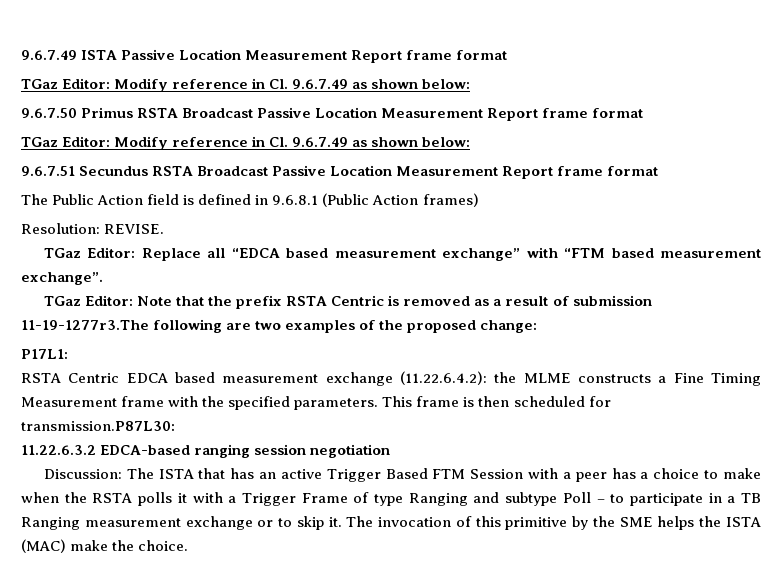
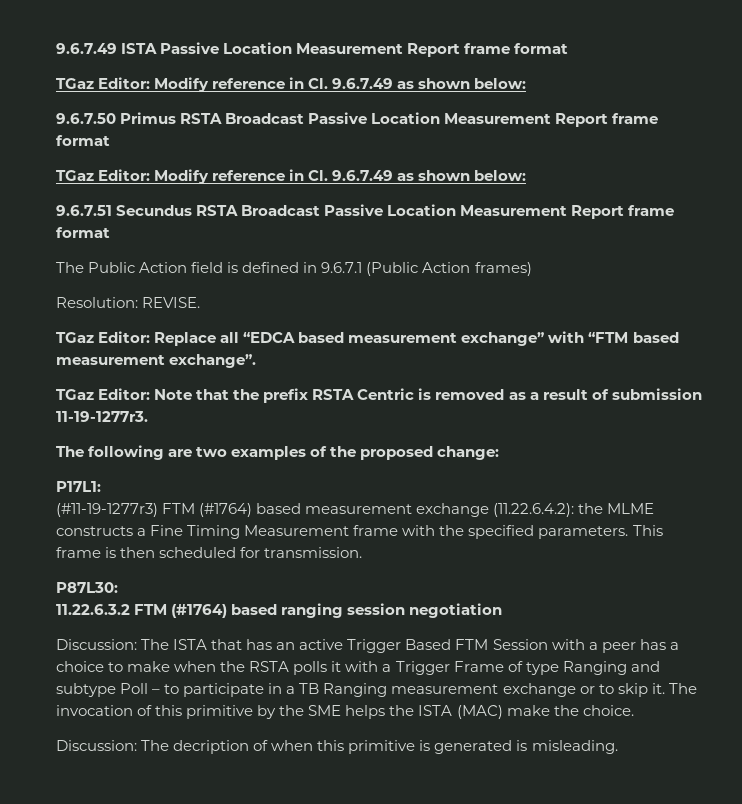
- The Public Action field is defined in 9.6.8.1 (Public Action frames)
+ The Public Action field is defined in 9.6.7.1 (Public Action frames)
- TGaz Editor: Note that the prefix RSTA Centric is removed as a result of submission 11-19-1277r3.The following are two examples of the proposed change:
+ TGaz Editor: Note that the prefix RSTA Centric is removed as a result of submission 11-19-1277r3.
+ The following are two examples of the proposed change:
- RSTA Centric EDCA based measurement exchange (11.22.6.4.2): the MLME constructs a Fine Timing Measurement frame with the specified parameters.
+ (#11-19-1277r3) FTM (#1764) based measurement exchange (11.22.6.4.2): the MLME constructs a Fine Timing Measurement frame with the specified parameters.
- This frame is then scheduled for transmission.P87L30:
+ This frame is then scheduled for transmission.
+ P87L30:
- 11.22.6.3.2 EDCA-based ranging session negotiation
+ 11.22.6.3.2 FTM (#1764) based ranging session negotiation
+ Discussion: The decription of when this primitive is generated is misleading.

